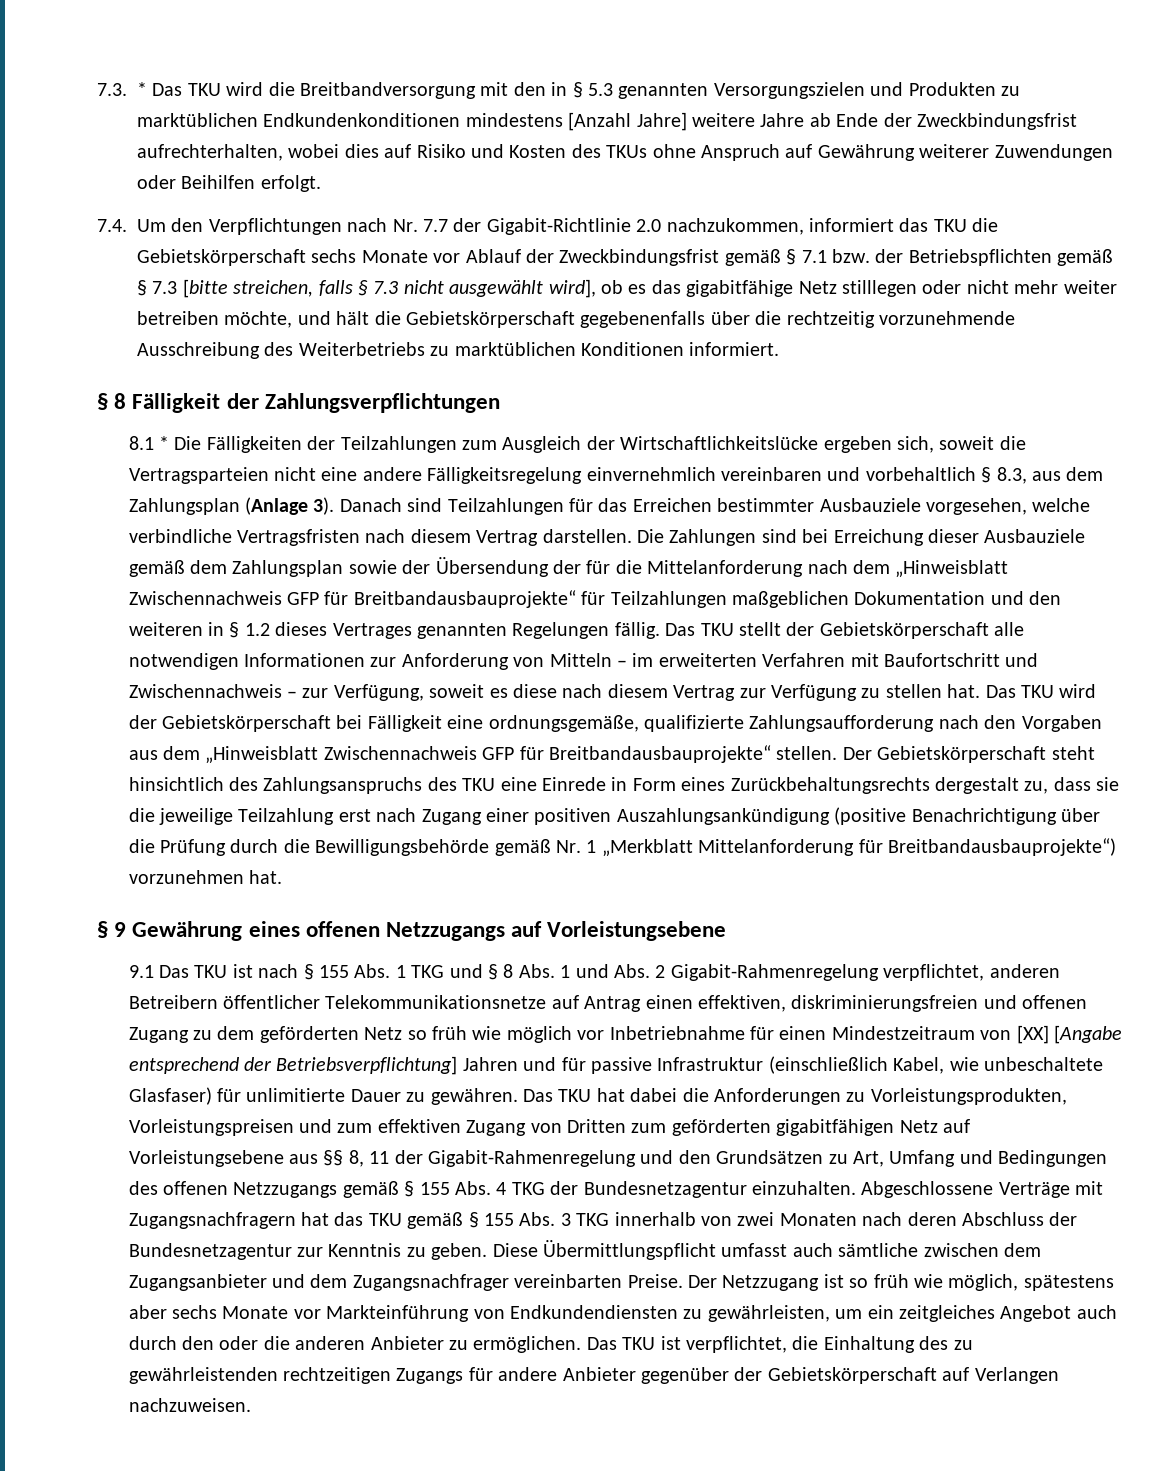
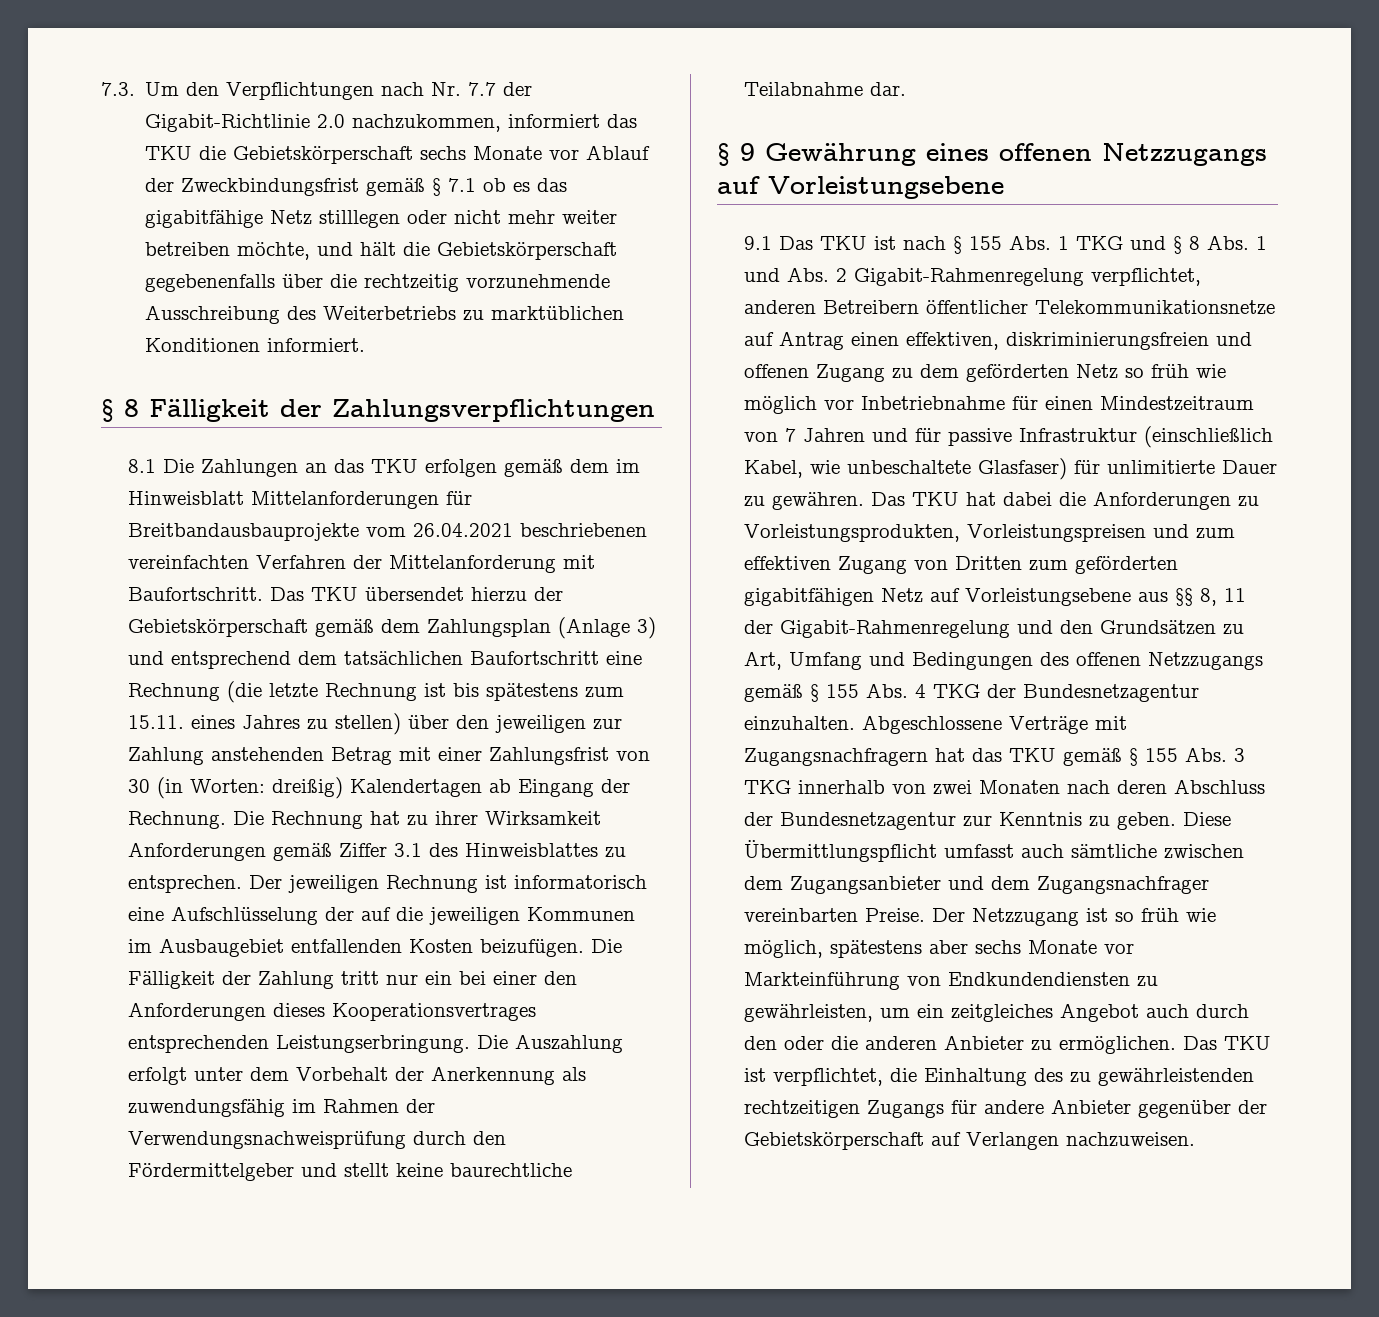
- 7.3. * Das TKU wird die Breitbandversorgung mit den in § 5.3 genannten Versorgungszielen und Produkten zu marktüblichen Endkundenkonditionen mindestens [Anzahl Jahre] weitere Jahre ab Ende der Zweckbindungsfrist aufrechterhalten, wobei dies auf Risiko und Kosten des TKUs ohne Anspruch auf Gewährung weiterer Zuwendungen oder Beihilfen erfolgt.
- 7.4. Um den Verpflichtungen nach Nr. 7.7 der Gigabit-Richtlinie 2.0 nachzukommen, informiert das TKU die Gebietskörperschaft sechs Monate vor Ablauf der Zweckbindungsfrist gemäß § 7.1 bzw. der Betriebspflichten gemäß § 7.3 [bitte streichen, falls § 7.3 nicht ausgewählt wird], ob es das gigabitfähige Netz stilllegen oder nicht mehr weiter betreiben möchte, und hält die Gebietskörperschaft gegebenenfalls über die rechtzeitig vorzunehmende Ausschreibung des Weiterbetriebs zu marktüblichen Konditionen informiert.
+ 7.3. Um den Verpflichtungen nach Nr. 7.7 der Gigabit-Richtlinie 2.0 nachzukommen, informiert das TKU die Gebietskörperschaft sechs Monate vor Ablauf der Zweckbindungsfrist gemäß § 7.1 ob es das gigabitfähige Netz stilllegen oder nicht mehr weiter betreiben möchte, und hält die Gebietskörperschaft gegebenenfalls über die rechtzeitig vorzunehmende Ausschreibung des Weiterbetriebs zu marktüblichen Konditionen informiert.
- 8.1 * Die Fälligkeiten der Teilzahlungen zum Ausgleich der Wirtschaftlichkeitslücke ergeben sich, soweit die Vertragsparteien nicht eine andere Fälligkeitsregelung einvernehmlich vereinbaren und vorbehaltlich § 8.3, aus dem Zahlungsplan (Anlage 3). Danach sind Teilzahlungen für das Erreichen bestimmter Ausbauziele vorgesehen, welche verbindliche Vertragsfristen nach diesem Vertrag darstellen. Die Zahlungen sind bei Erreichung dieser Ausbauziele gemäß dem Zahlungsplan sowie der Übersendung der für die Mittelanforderung nach dem „Hinweisblatt Zwischennachweis GFP für Breitbandausbauprojekte“ für Teilzahlungen maßgeblichen Dokumentation und den weiteren in § 1.2 dieses Vertrages genannten Regelungen fällig. Das TKU stellt der Gebietskörperschaft alle notwendigen Informationen zur Anforderung von Mitteln – im erweiterten Verfahren mit Baufortschritt und Zwischennachweis – zur Verfügung, soweit es diese nach diesem Vertrag zur Verfügung zu stellen hat. Das TKU wird der Gebietskörperschaft bei Fälligkeit eine ordnungsgemäße, qualifizierte Zahlungsaufforderung nach den Vorgaben aus dem „Hinweisblatt Zwischennachweis GFP für Breitbandausbauprojekte“ stellen. Der Gebietskörperschaft steht hinsichtlich des Zahlungsanspruchs des TKU eine Einrede in Form eines Zurückbehaltungsrechts dergestalt zu, dass sie die jeweilige Teilzahlung erst nach Zugang einer positiven Auszahlungsankündigung (positive Benachrichtigung über die Prüfung durch die Bewilligungsbehörde gemäß Nr. 1 „Merkblatt Mittelanforderung für Breitbandausbauprojekte“) vorzunehmen hat.
+ 8.1 Die Zahlungen an das TKU erfolgen gemäß dem im Hinweisblatt Mittelanforderungen für Breitbandausbauprojekte vom 26.04.2021 beschriebenen vereinfachten Verfahren der Mittelanforderung mit Baufortschritt. Das TKU übersendet hierzu der Gebietskörperschaft gemäß dem Zahlungsplan (Anlage 3) und entsprechend dem tatsächlichen Baufortschritt eine Rechnung (die letzte Rechnung ist bis spätestens zum 15.11. eines Jahres zu stellen) über den jeweiligen zur Zahlung anstehenden Betrag mit einer Zahlungsfrist von 30 (in Worten: dreißig) Kalendertagen ab Eingang der Rechnung. Die Rechnung hat zu ihrer Wirksamkeit Anforderungen gemäß Ziffer 3.1 des Hinweisblattes zu entsprechen. Der jeweiligen Rechnung ist informatorisch eine Aufschlüsselung der auf die jeweiligen Kommunen im Ausbaugebiet entfallenden Kosten beizufügen. Die Fälligkeit der Zahlung tritt nur ein bei einer den Anforderungen dieses Kooperationsvertrages entsprechenden Leistungserbringung. Die Auszahlung erfolgt unter dem Vorbehalt der Anerkennung als zuwendungsfähig im Rahmen der Verwendungsnachweisprüfung durch den Fördermittelgeber und stellt keine baurechtliche Teilabnahme dar.
- 9.1 Das TKU ist nach § 155 Abs. 1 TKG und § 8 Abs. 1 und Abs. 2 Gigabit-Rahmenregelung verpflichtet, anderen Betreibern öffentlicher Telekommunikationsnetze auf Antrag einen effektiven, diskriminierungsfreien und offenen Zugang zu dem geförderten Netz so früh wie möglich vor Inbetriebnahme für einen Mindestzeitraum von [XX] [Angabe entsprechend der Betriebsverpflichtung] Jahren und für passive Infrastruktur (einschließlich Kabel, wie unbeschaltete Glasfaser) für unlimitierte Dauer zu gewähren.
+ 9.1 Das TKU ist nach § 155 Abs. 1 TKG und § 8 Abs. 1 und Abs. 2 Gigabit-Rahmenregelung verpflichtet, anderen Betreibern öffentlicher Telekommunikationsnetze auf Antrag einen effektiven, diskriminierungsfreien und offenen Zugang zu dem geförderten Netz so früh wie möglich vor Inbetriebnahme für einen Mindestzeitraum von 7 Jahren und für passive Infrastruktur (einschließlich Kabel, wie unbeschaltete Glasfaser) für unlimitierte Dauer zu gewähren.

